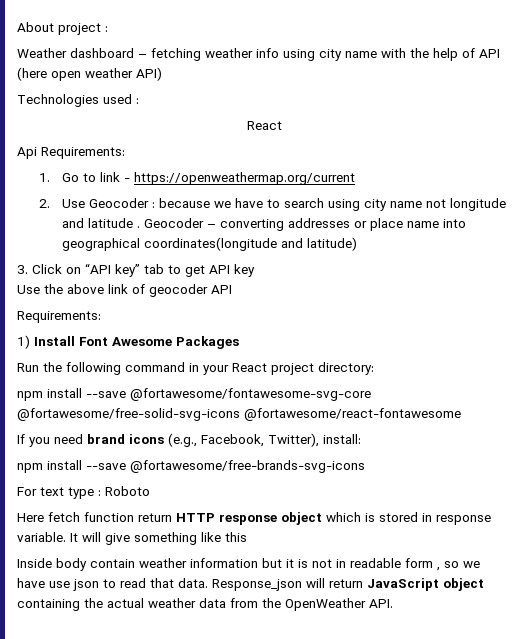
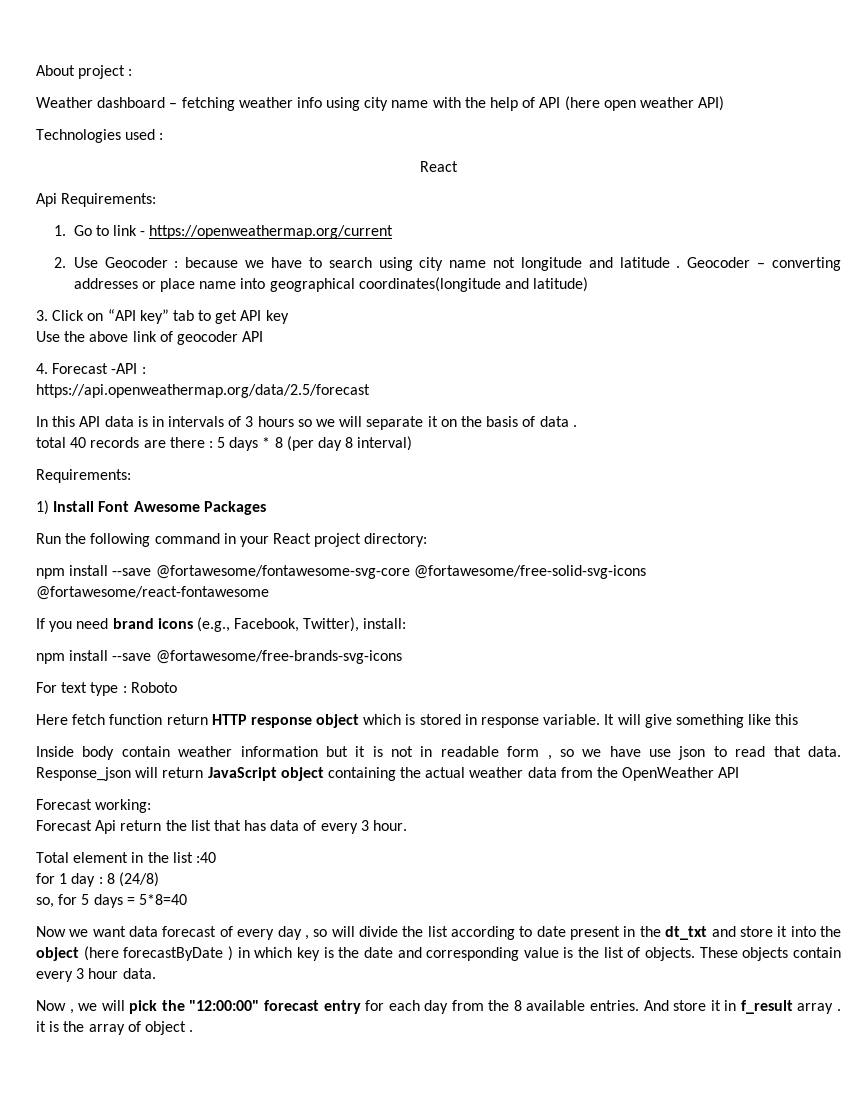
+ 4. Forecast -API :
+ https://api.openweathermap.org/data/2.5/forecast
+ In this API data is in intervals of 3 hours so we will separate it on the basis of data .
+ total 40 records are there : 5 days * 8 (per day 8 interval)
- Response_json will return JavaScript object containing the actual weather data from the OpenWeather API.
+ Response_json will return JavaScript object containing the actual weather data from the OpenWeather API
+ Forecast working:
+ Forecast Api return the list that has data of every 3 hour.
+ Total element in the list :40
+ for 1 day : 8 (24/8)
+ so, for 5 days = 5*8=40
+ Now we want data forecast of every day , so will divide the list according to date present in the dt_txt and store it into the object (here forecastByDate ) in which key is the date and corresponding value is the list of objects. These objects contain every 3 hour data.
+ Now , we will pick the "12:00:00" forecast entry for each day from the 8 available entries. And store it in f_result array . it is the array of object .

